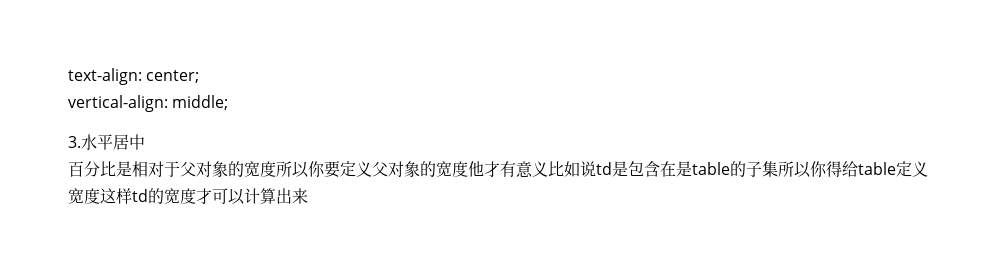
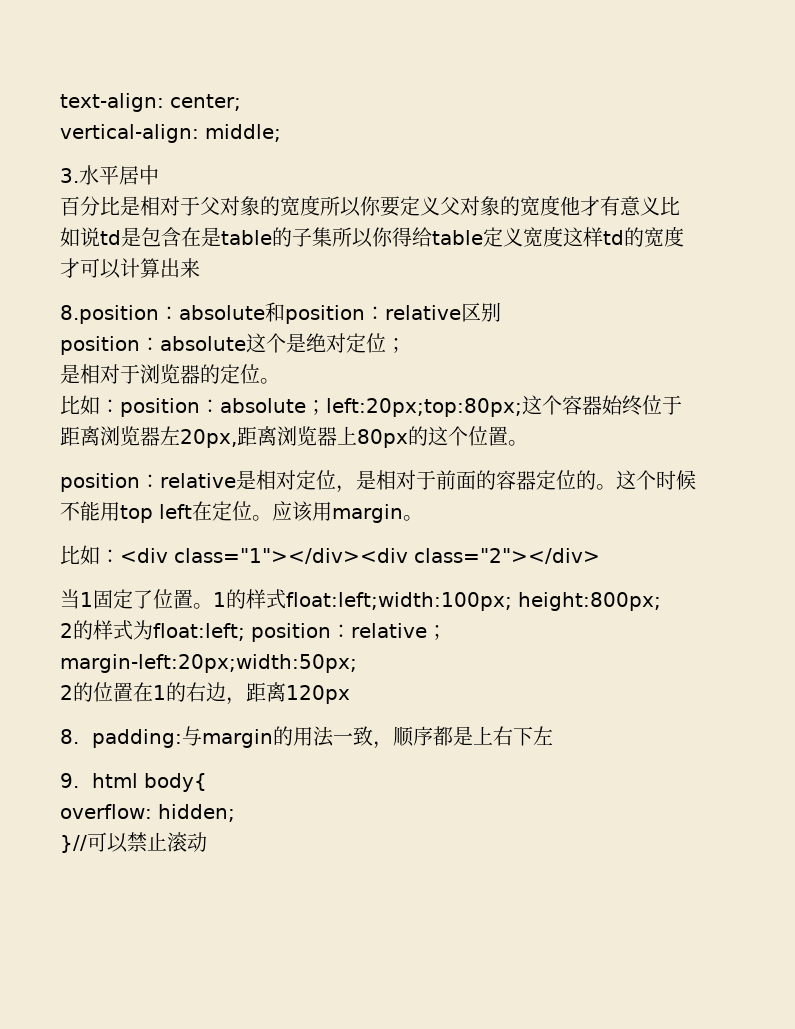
+ 8.position：absolute和position：relative区别
+ position：absolute这个是绝对定位；
+ 是相对于浏览器的定位。
+ 比如：position：absolute；left:20px;top:80px;这个容器始终位于距离浏览器左20px,距离浏览器上80px的这个位置。
+ position：relative是相对定位，是相对于前面的容器定位的。这个时候不能用top left在定位。应该用margin。
+ 比如：<div class="1"></div><div class="2"></div>
+ 当1固定了位置。1的样式float:left;width:100px; height:800px;
+ 2的样式为float:left; position：relative；margin-left:20px;width:50px;
+ 2的位置在1的右边，距离120px
+ 8. padding:与margin的用法一致，顺序都是上右下左
+ 9. html body{
+ overflow: hidden;
+ }//可以禁止滚动

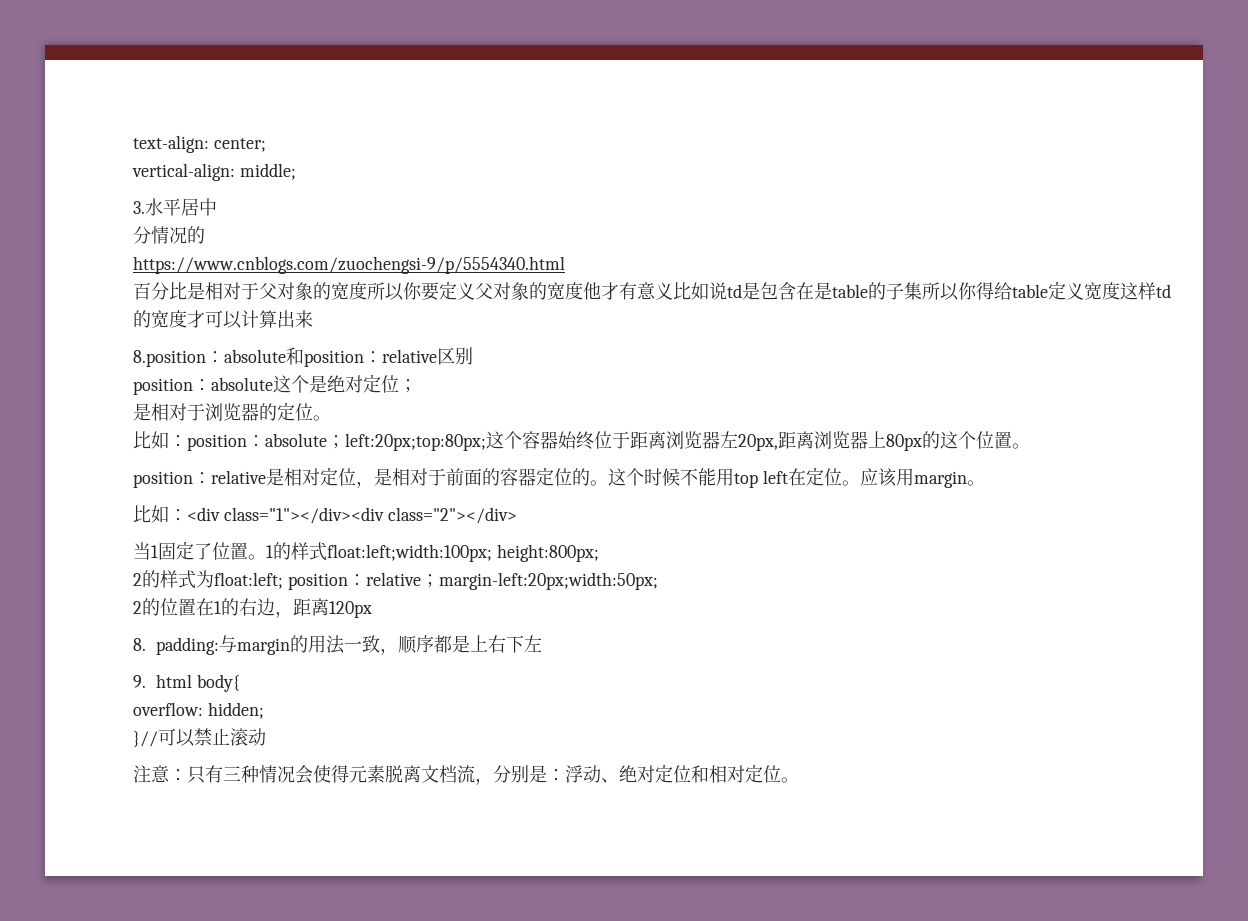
+ 分情况的
+ https://www.cnblogs.com/zuochengsi-9/p/5554340.html
+ 注意：只有三种情况会使得元素脱离文档流，分别是：浮动、绝对定位和相对定位。

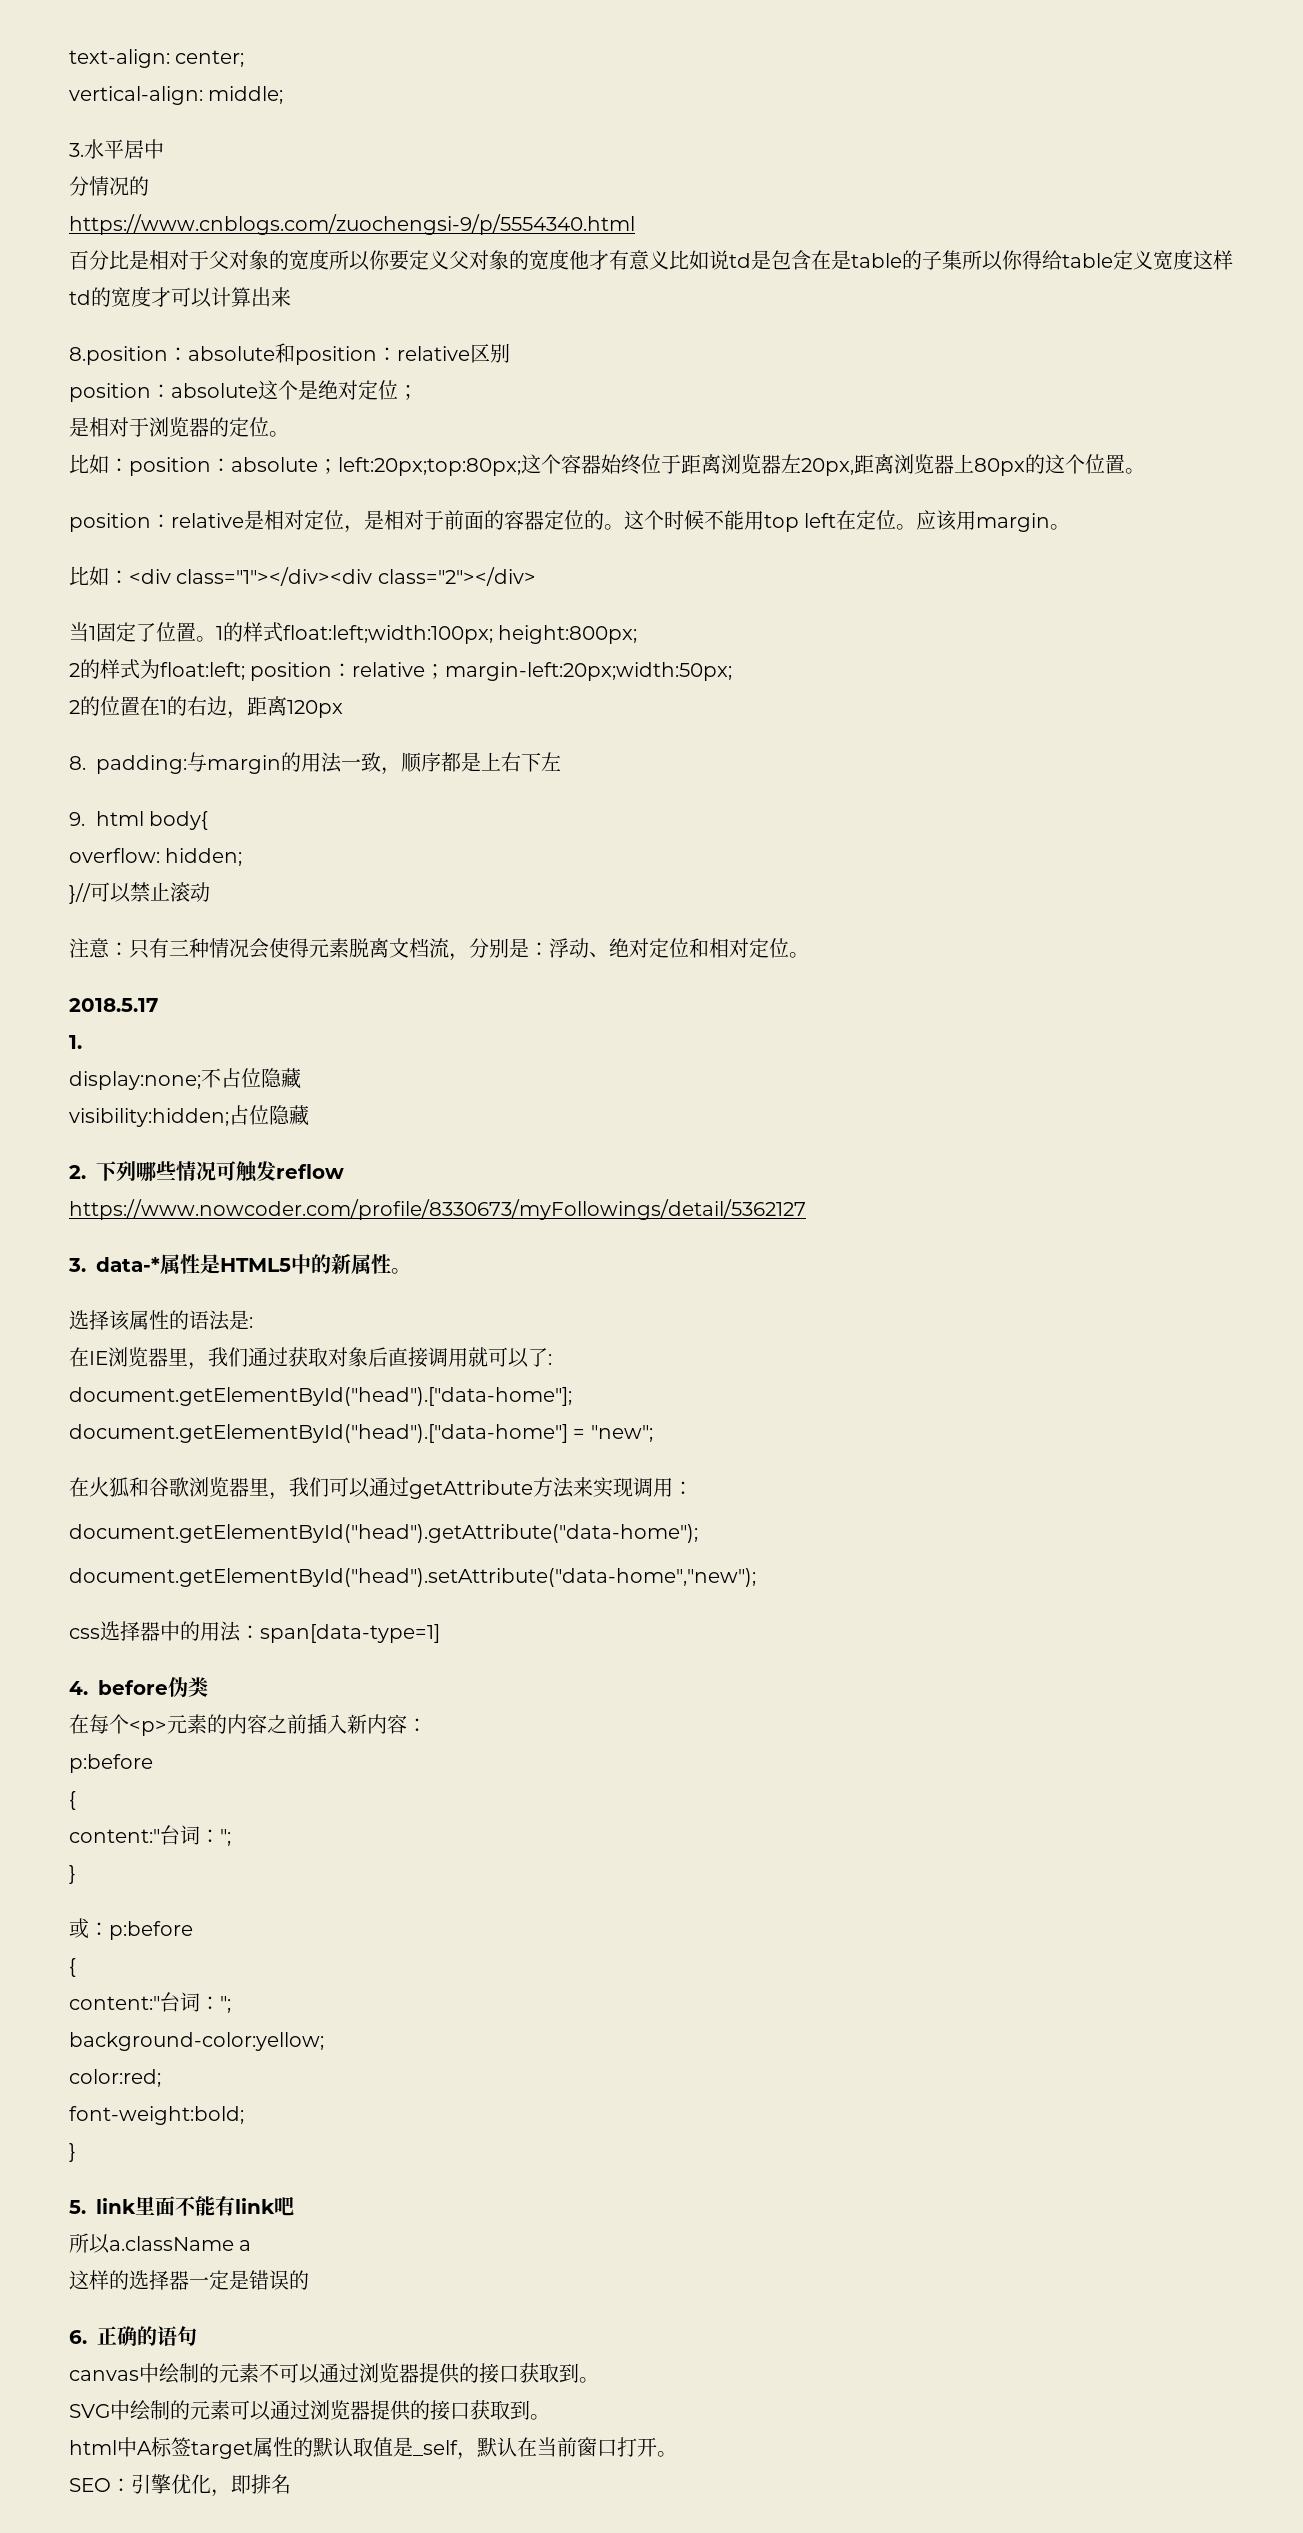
+ 2018.5.17
+ 1.
+ display:none;不占位隐藏
+ visibility:hidden;占位隐藏
+ 2.下列哪些情况可触发reflow
+ https://www.nowcoder.com/profile/8330673/myFollowings/detail/5362127
+ 3. data-*属性是HTML5中的新属性。
+ 选择该属性的语法是:
+ 在IE浏览器里，我们通过获取对象后直接调用就可以了:
+ document.getElementById("head").["data-home"];
+ document.getElementById("head").["data-home"] = "new";
+ 在火狐和谷歌浏览器里，我们可以通过getAttribute方法来实现调用：
+ document.getElementById("head").getAttribute("data-home");
+ document.getElementById("head").setAttribute("data-home","new");
+ css选择器中的用法：span[data-type=1]
+ 4. before伪类
+ 在每个<p>元素的内容之前插入新内容：
+ p:before
+ {
+ content:"台词：";
+ }
+ 或：p:before
+ {
+ content:"台词：";
+ background-color:yellow;
+ color:red;
+ font-weight:bold;
+ }
+ 5. link里面不能有link吧
+ 所以a.className a
+ 这样的选择器一定是错误的
+ 6.正确的语句
+ canvas中绘制的元素不可以通过浏览器提供的接口获取到。
+ SVG中绘制的元素可以通过浏览器提供的接口获取到。
+ html中A标签target属性的默认取值是_self，默认在当前窗口打开。
+ SEO：引擎优化，即排名

